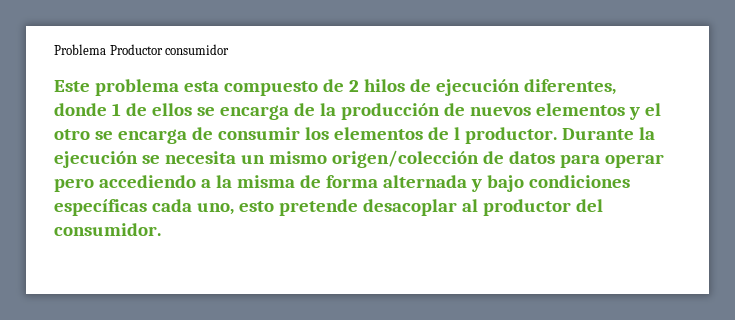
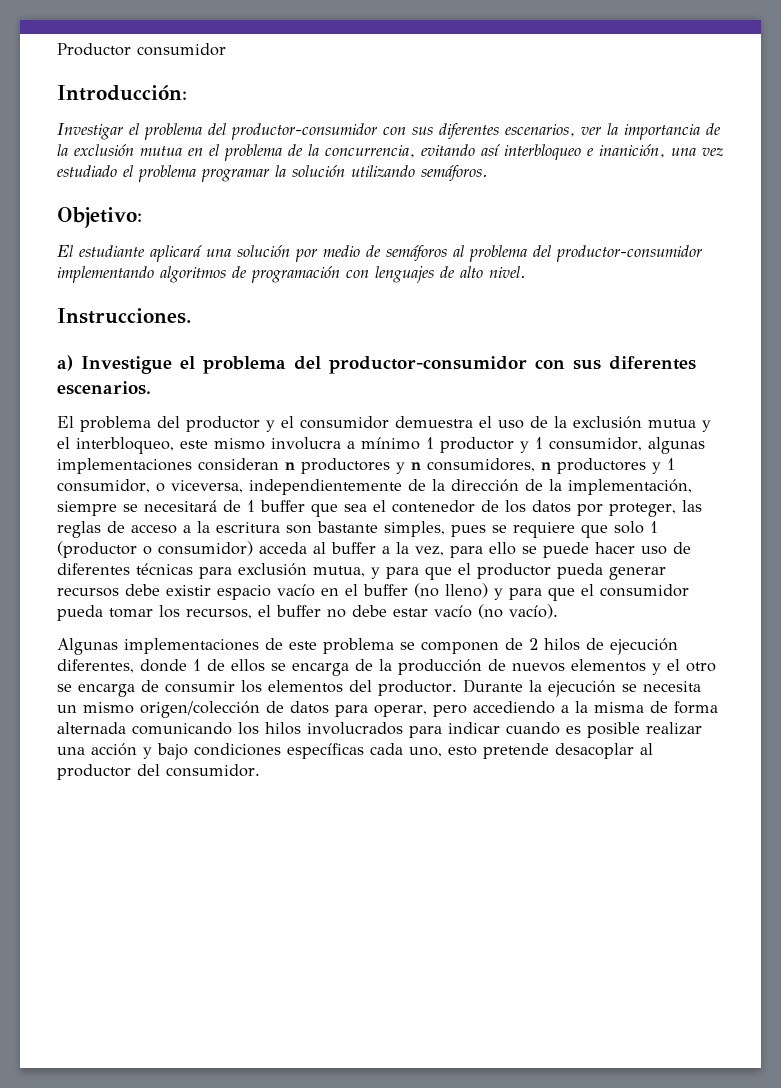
- Problema Productor consumidor
+ Productor consumidor
- Este problema esta compuesto de 2 hilos de ejecución diferentes, donde 1 de ellos se encarga de la producción de nuevos elementos y el otro se encarga de consumir los elementos de l productor.
+ Introducción:
+ Investigar el problema del productor-consumidor con sus diferentes escenarios, ver la importancia de la exclusión mutua en el problema de la concurrencia, evitando así interbloqueo e inanición, una vez estudiado el problema programar la solución utilizando semáforos.
+ Objetivo:
+ El estudiante aplicará una solución por medio de semáforos al problema del productor-consumidor implementando algoritmos de programación con lenguajes de alto nivel.
+ Instrucciones.
+ a) Investigue el problema del productor-consumidor con sus diferentes escenarios.
+ El problema del productor y el consumidor demuestra el uso de la exclusión mutua y el interbloqueo, este mismo involucra a mínimo 1 productor y 1 consumidor, algunas implementaciones consideran n productores y n consumidores, n productores y 1 consumidor, o viceversa, independientemente de la dirección de la implementación, siempre se necesitará de 1 buffer que sea el contenedor de los datos por proteger, las reglas de acceso a la escritura son bastante simples, pues se requiere que solo 1 (productor o consumidor) acceda al buffer a la vez, para ello se puede hacer uso de diferentes técnicas para exclusión mutua, y para que el productor pueda generar recursos debe existir espacio vacío en el buffer (no lleno) y para que el consumidor pueda tomar los recursos, el buffer no debe estar vacío (no vacío).
+ Algunas implementaciones de este problema se componen de 2 hilos de ejecución diferentes, donde 1 de ellos se encarga de la producción de nuevos elementos y el otro se encarga de consumir los elementos del productor.
- Durante la ejecución se necesita un mismo origen/colección de datos para operar pero accediendo a la misma de forma alternada y bajo condiciones específicas cada uno, esto pretende desacoplar al productor del consumidor.
+ Durante la ejecución se necesita un mismo origen/colección de datos para operar, pero accediendo a la misma de forma alternada comunicando los hilos involucrados para indicar cuando es posible realizar una acción y bajo condiciones específicas cada uno, esto pretende desacoplar al productor del consumidor.

